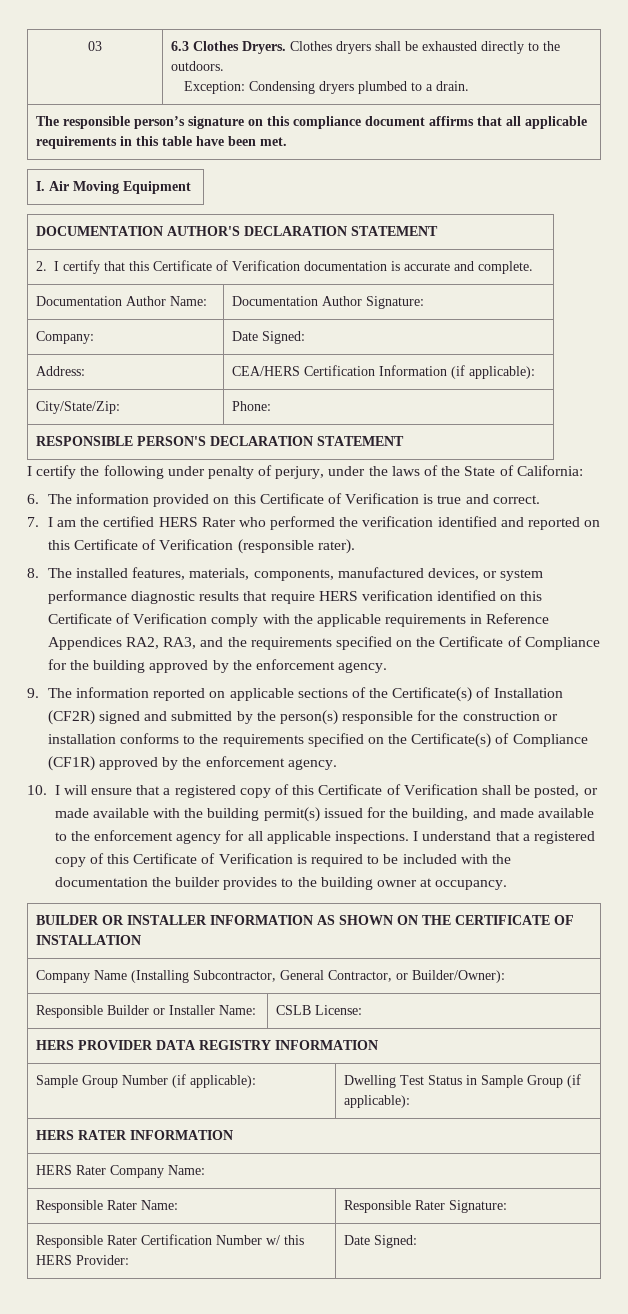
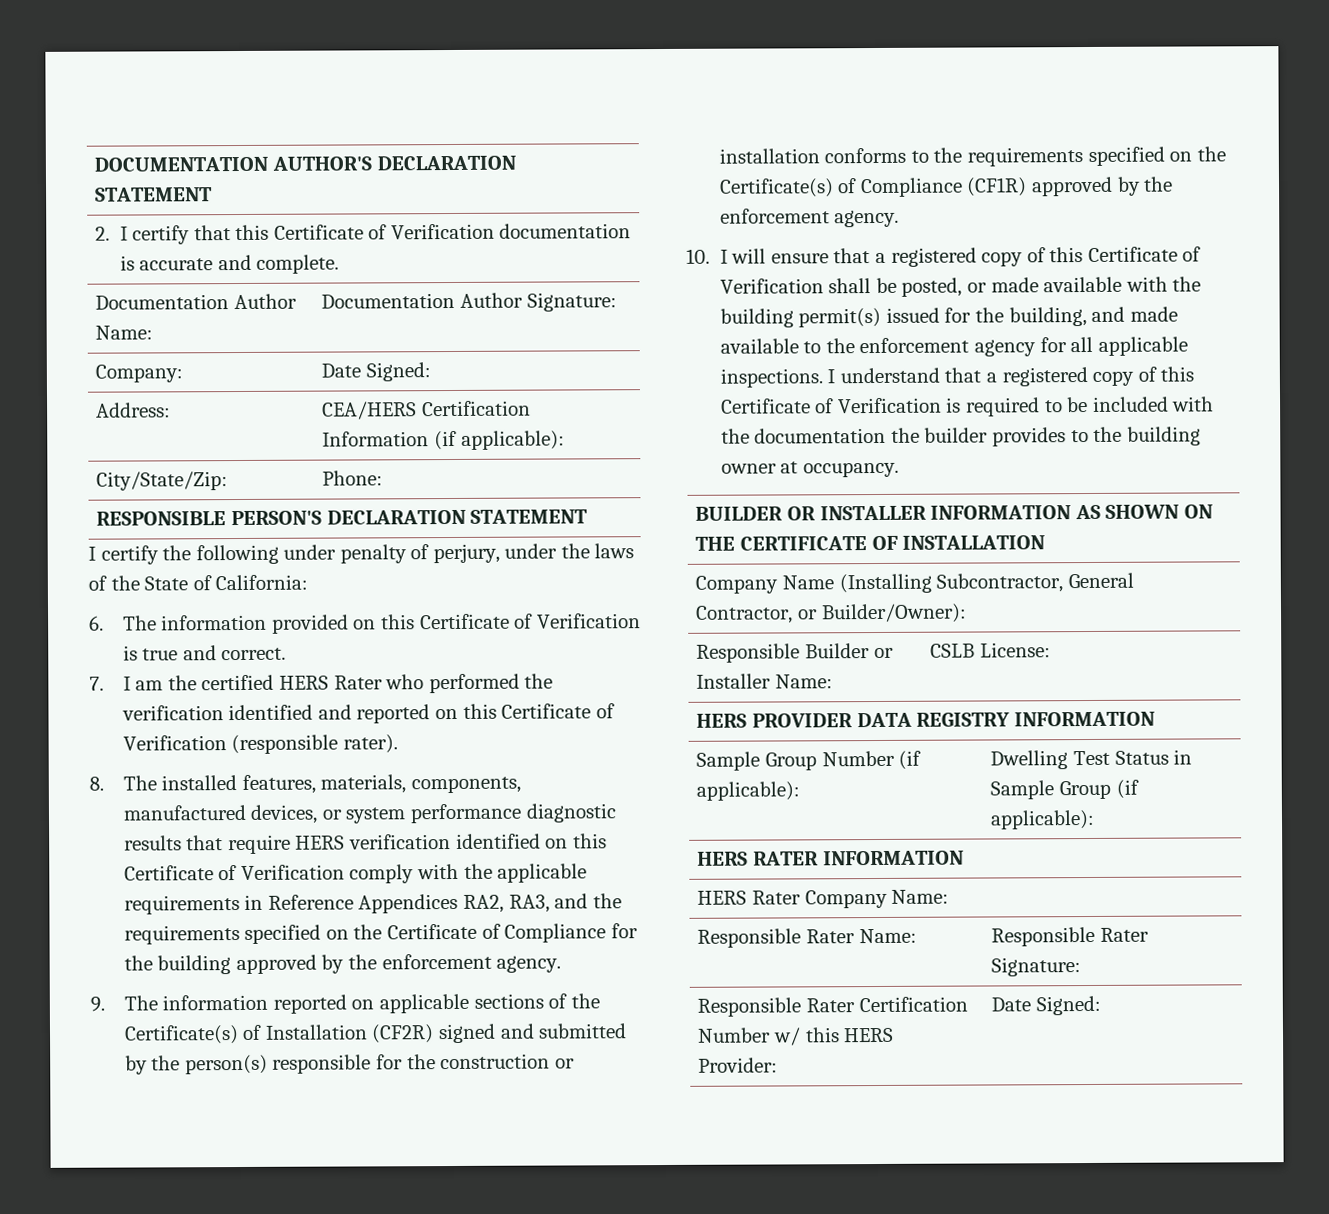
- 03 | 6.3 Clothes Dryers. Clothes dryers shall be exhausted directly to the outdoors.
- Exception: Condensing dryers plumbed to a drain.
- The responsible person’s signature on this compliance document affirms that all applicable requirements in this table have been met.
- I. Air Moving Equipment

